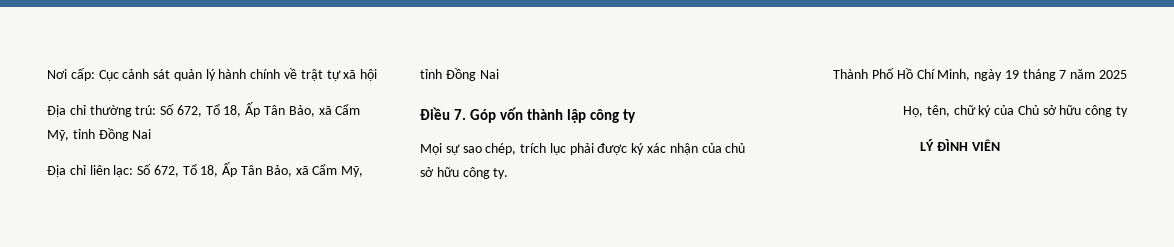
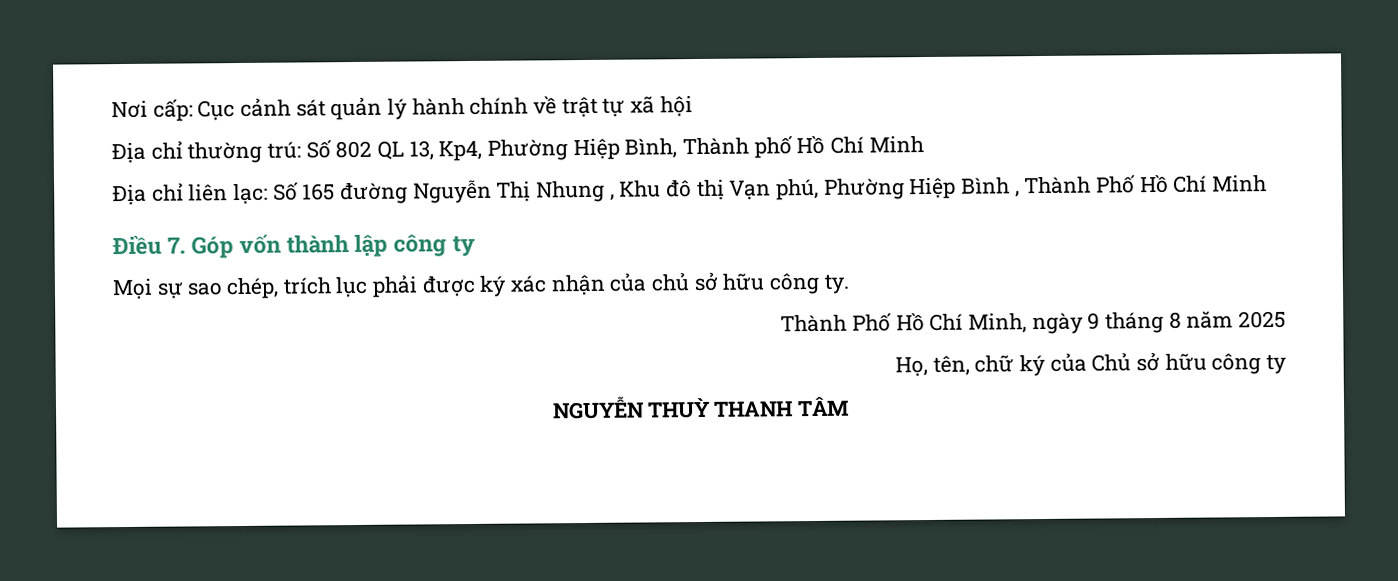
- Địa chỉ thường trú: Số 672, Tổ 18, Ấp Tân Bảo, xã Cẩm Mỹ, tỉnh Đồng Nai
+ Địa chỉ thường trú: Số 802 QL 13, Kp4, Phường Hiệp Bình, Thành phố Hồ Chí Minh
- Địa chỉ liên lạc: Số 672, Tổ 18, Ấp Tân Bảo, xã Cẩm Mỹ, tỉnh Đồng Nai
+ Địa chỉ liên lạc: Số 165 đường Nguyễn Thị Nhung , Khu đô thị Vạn phú, Phường Hiệp Bình , Thành Phố Hồ Chí Minh
- Thành Phố Hồ Chí Minh, ngày 19 tháng 7 năm 2025
+ Thành Phố Hồ Chí Minh, ngày 9 tháng 8 năm 2025
- LÝ ĐÌNH VIÊN
+ NGUYỄN THUỲ THANH TÂM

